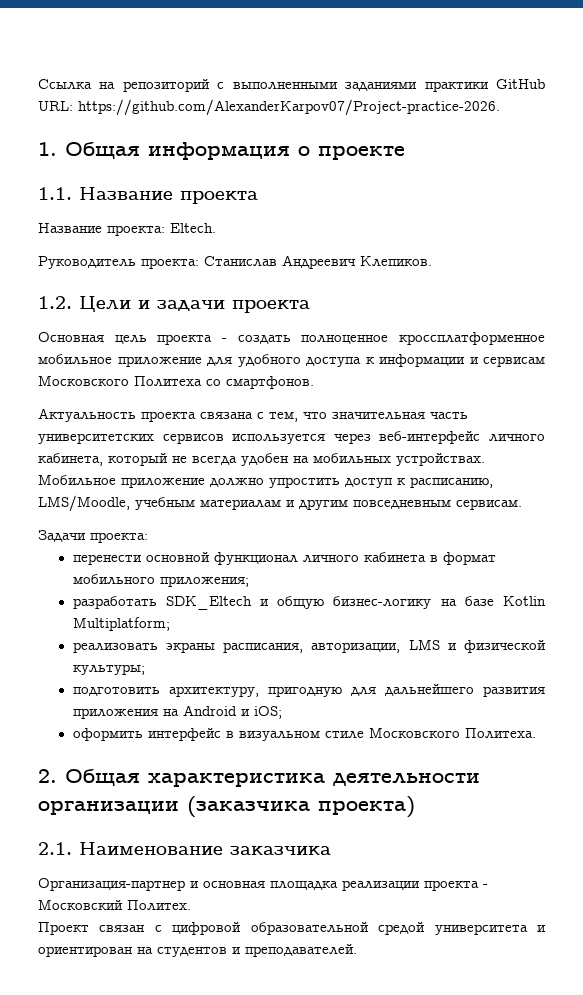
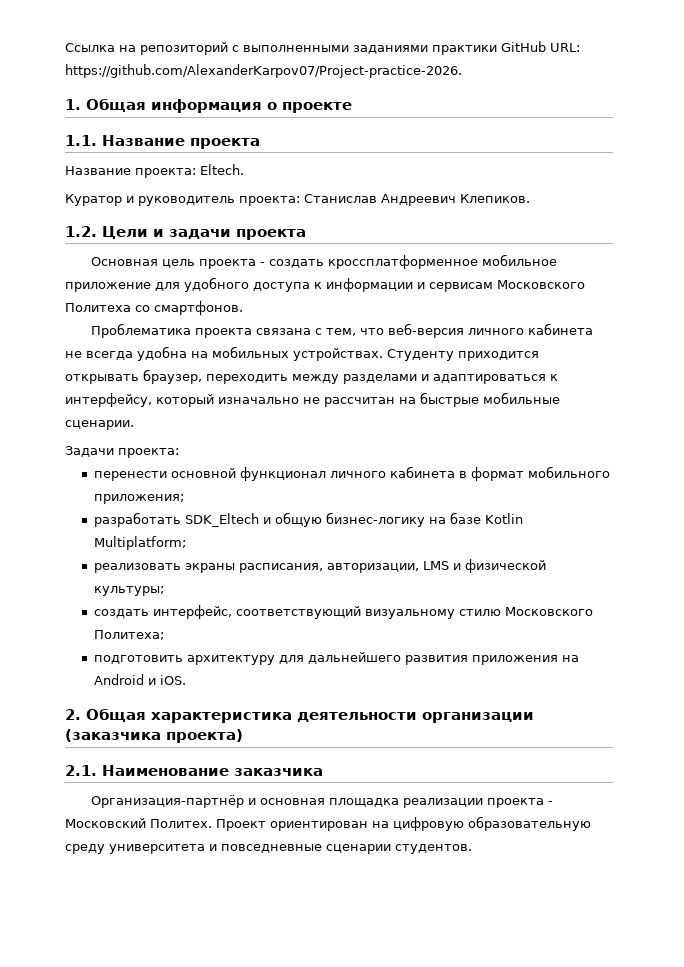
- Руководитель проекта: Станислав Андреевич Клепиков.
+ Куратор и руководитель проекта: Станислав Андреевич Клепиков.
- Основная цель проекта - создать полноценное кроссплатформенное мобильное приложение для удобного доступа к информации и сервисам Московского Политеха со смартфонов.
+ Основная цель проекта - создать кроссплатформенное мобильное приложение для удобного доступа к информации и сервисам Московского Политеха со смартфонов.
- Актуальность проекта связана с тем, что значительная часть университетских сервисов используется через веб-интерфейс личного кабинета, который не всегда удобен на мобильных устройствах.
+ Проблематика проекта связана с тем, что веб-версия личного кабинета не всегда удобна на мобильных устройствах.
- Мобильное приложение должно упростить доступ к расписанию, LMS/Moodle, учебным материалам и другим повседневным сервисам.
+ Студенту приходится открывать браузер, переходить между разделами и адаптироваться к интерфейсу, который изначально не рассчитан на быстрые мобильные сценарии.
+ создать интерфейс, соответствующий визуальному стилю Московского Политеха;
- подготовить архитектуру, пригодную для дальнейшего развития приложения на Android и iOS;
- оформить интерфейс в визуальном стиле Московского Политеха.
+ подготовить архитектуру для дальнейшего развития приложения на Android и iOS.
- Организация-партнер и основная площадка реализации проекта - Московский Политех.
- Проект связан с цифровой образовательной средой университета и ориентирован на студентов и преподавателей.
+ Организация-партнёр и основная площадка реализации проекта - Московский Политех. Проект ориентирован на цифровую образовательную среду университета и повседневные сценарии студентов.

